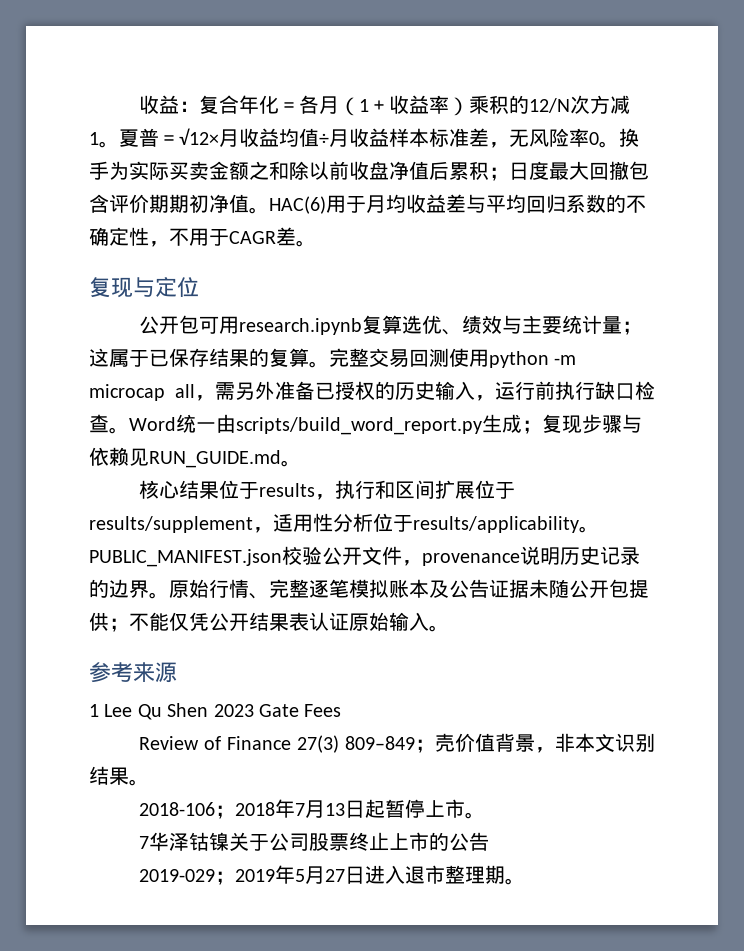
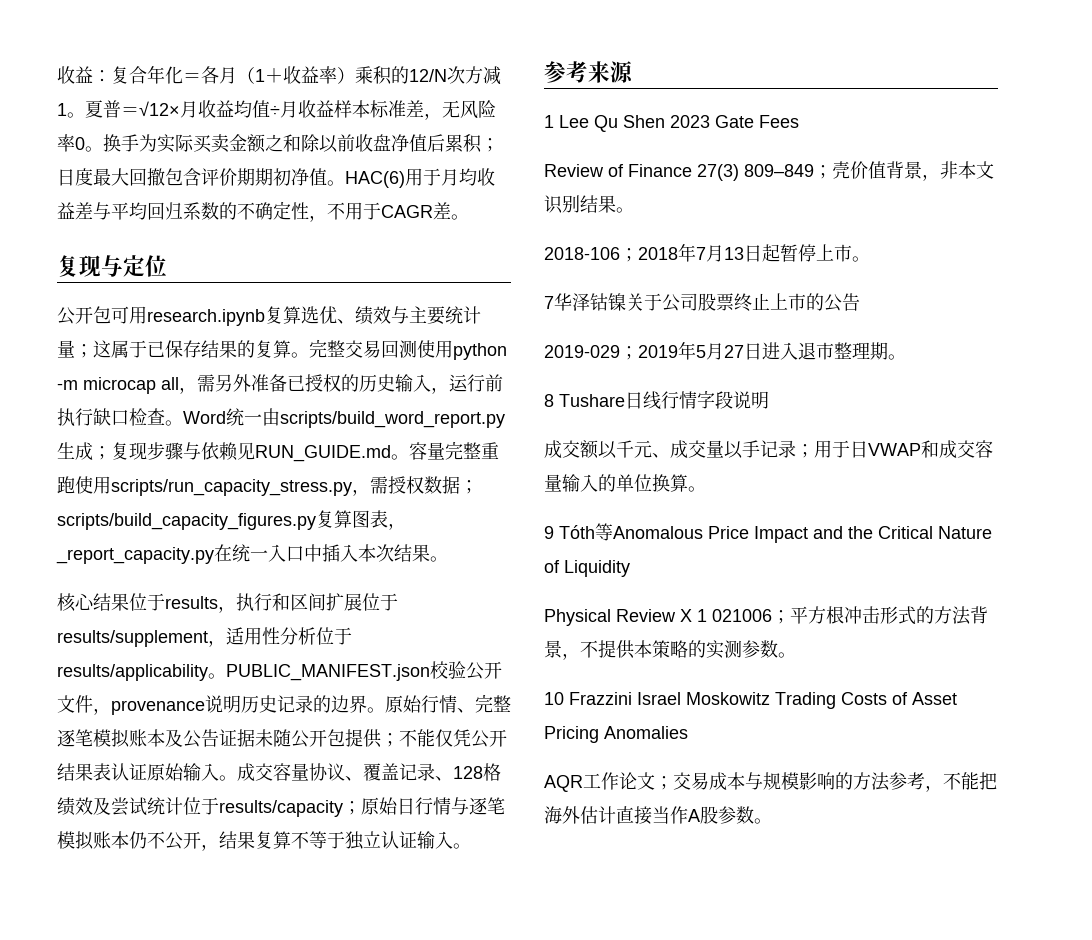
+ 容量完整重跑使用scripts/run_capacity_stress.py，需授权数据；scripts/build_capacity_figures.py复算图表，_report_capacity.py在统一入口中插入本次结果。
+ 成交容量协议、覆盖记录、128格绩效及尝试统计位于results/capacity；原始日行情与逐笔模拟账本仍不公开，结果复算不等于独立认证输入。
+ 8 Tushare日线行情字段说明
+ 成交额以千元、成交量以手记录；用于日VWAP和成交容量输入的单位换算。
+ 9 Tóth等Anomalous Price Impact and the Critical Nature of Liquidity
+ Physical Review X 1 021006；平方根冲击形式的方法背景，不提供本策略的实测参数。
+ 10 Frazzini Israel Moskowitz Trading Costs of Asset Pricing Anomalies
+ AQR工作论文；交易成本与规模影响的方法参考，不能把海外估计直接当作A股参数。

